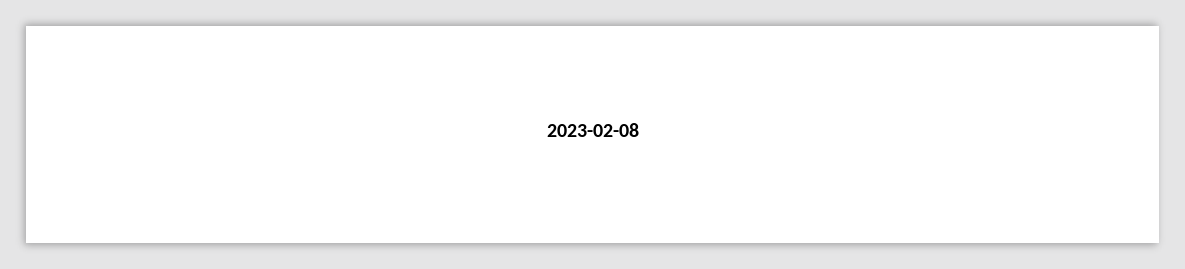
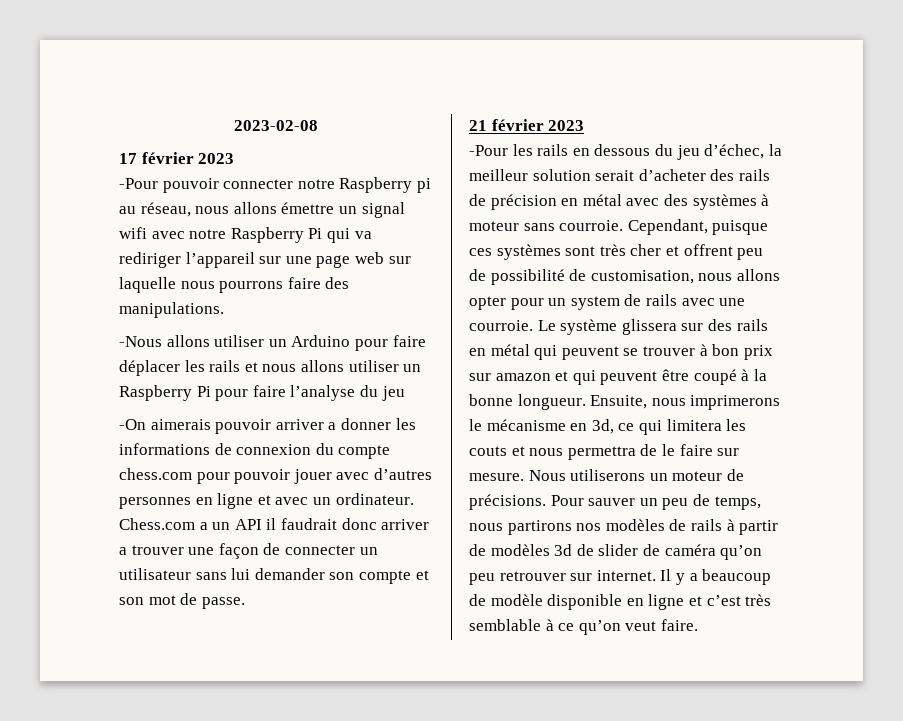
+ 17 février 2023
+ -Pour pouvoir connecter notre Raspberry pi au réseau, nous allons émettre un signal wifi avec notre Raspberry Pi qui va rediriger l’appareil sur une page web sur laquelle nous pourrons faire des manipulations.
+ -Nous allons utiliser un Arduino pour faire déplacer les rails et nous allons utiliser un Raspberry Pi pour faire l’analyse du jeu
+ -On aimerais pouvoir arriver a donner les informations de connexion du compte chess.com pour pouvoir jouer avec d’autres personnes en ligne et avec un ordinateur. Chess.com a un API il faudrait donc arriver a trouver une façon de connecter un utilisateur sans lui demander son compte et son mot de passe.
+ 21 février 2023
+ -Pour les rails en dessous du jeu d’échec, la meilleur solution serait d’acheter des rails de précision en métal avec des systèmes à moteur sans courroie. Cependant, puisque ces systèmes sont très cher et offrent peu de possibilité de customisation, nous allons opter pour un system de rails avec une courroie. Le système glissera sur des rails en métal qui peuvent se trouver à bon prix sur amazon et qui peuvent être coupé à la bonne longueur. Ensuite, nous imprimerons le mécanisme en 3d, ce qui limitera les couts et nous permettra de le faire sur mesure. Nous utiliserons un moteur de précisions. Pour sauver un peu de temps, nous partirons nos modèles de rails à partir de modèles 3d de slider de caméra qu’on peu retrouver sur internet. Il y a beaucoup de modèle disponible en ligne et c’est très semblable à ce qu’on veut faire.

